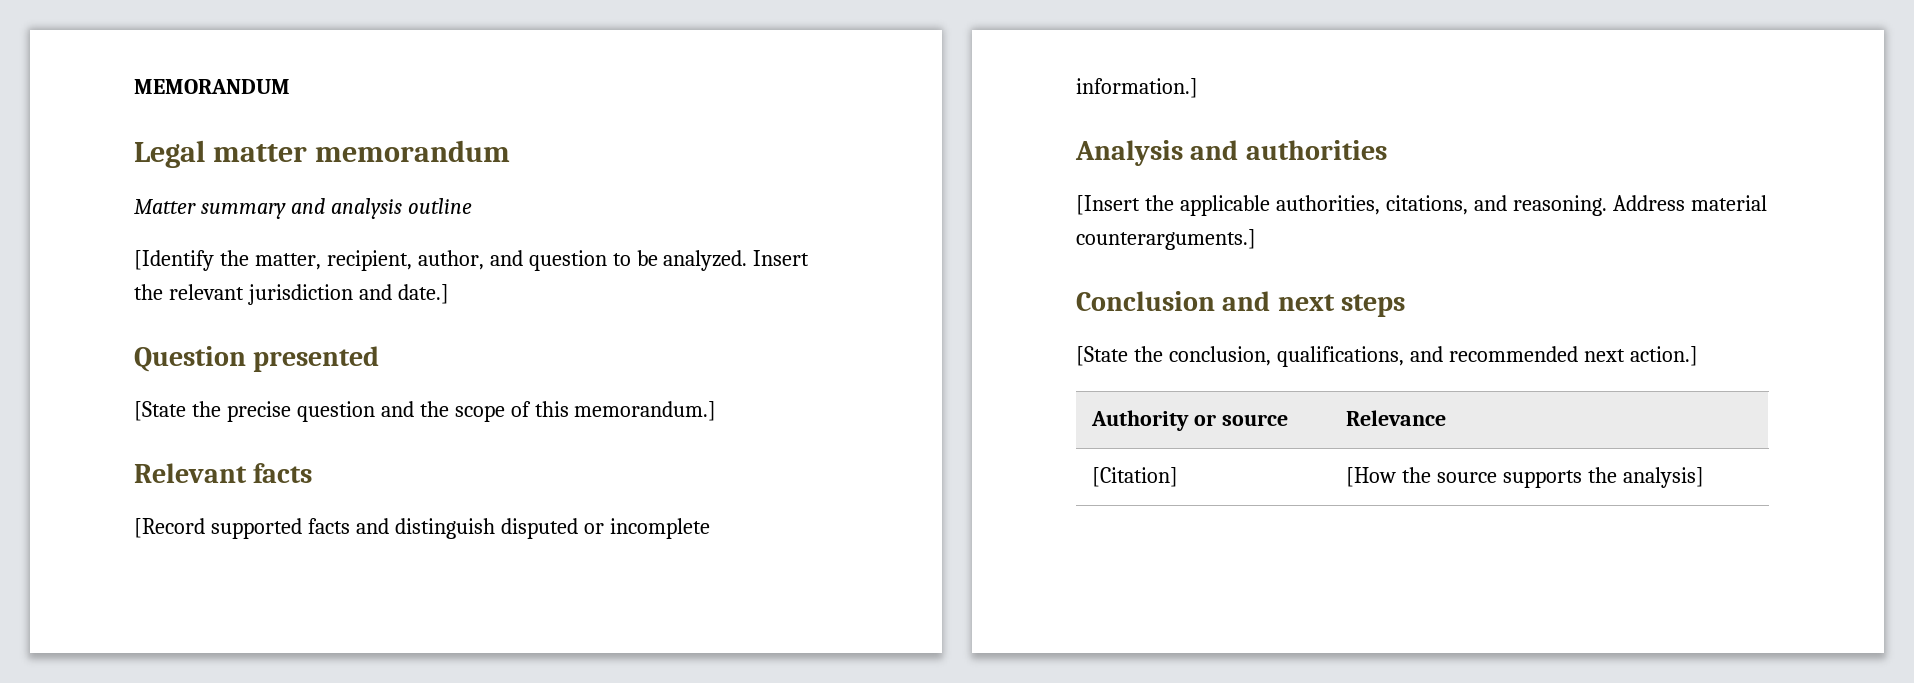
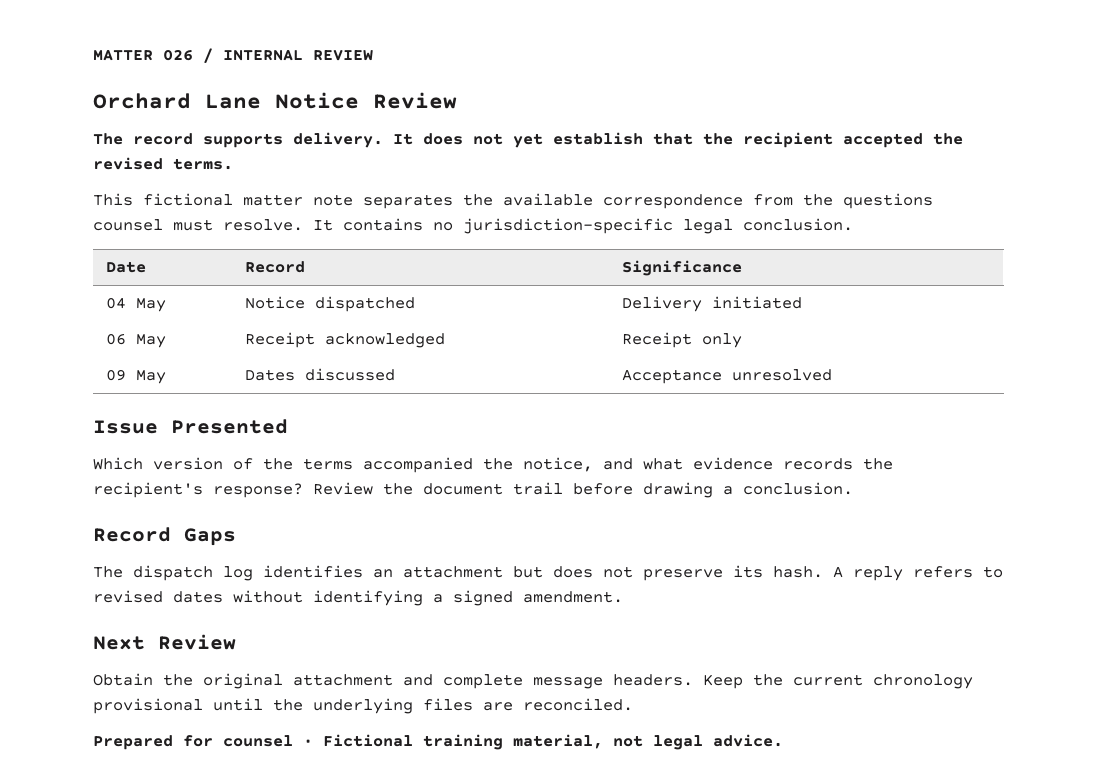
- MEMORANDUM
- Legal matter memorandum
- Matter summary and analysis outline
- [Identify the matter, recipient, author, and question to be analyzed. Insert the relevant jurisdiction and date.]
- Question presented
- [State the precise question and the scope of this memorandum.]
- Relevant facts
- [Record supported facts and distinguish disputed or incomplete information.]
- Analysis and authorities
- [Insert the applicable authorities, citations, and reasoning. Address material counterarguments.]
- Conclusion and next steps
- [State the conclusion, qualifications, and recommended next action.]
- Authority or source | Relevance
- [Citation] | [How the source supports the analysis]
+ MATTER 026 / INTERNAL REVIEW
+ Orchard Lane Notice Review
+ The record supports delivery. It does not yet establish that the recipient accepted the revised terms.
+ This fictional matter note separates the available correspondence from the questions counsel must resolve. It contains no jurisdiction-specific legal conclusion.
+ Date | Record | Significance
+ 04 May | Notice dispatched | Delivery initiated
+ 06 May | Receipt acknowledged | Receipt only
+ 09 May | Dates discussed | Acceptance unresolved
+ Issue Presented
+ Which version of the terms accompanied the notice, and what evidence records the recipient's response? Review the document trail before drawing a conclusion.
+ Record Gaps
+ The dispatch log identifies an attachment but does not preserve its hash. A reply refers to revised dates without identifying a signed amendment.
+ Next Review
+ Obtain the original attachment and complete message headers. Keep the current chronology provisional until the underlying files are reconciled.
+ Prepared for counsel · Fictional training material, not legal advice.

